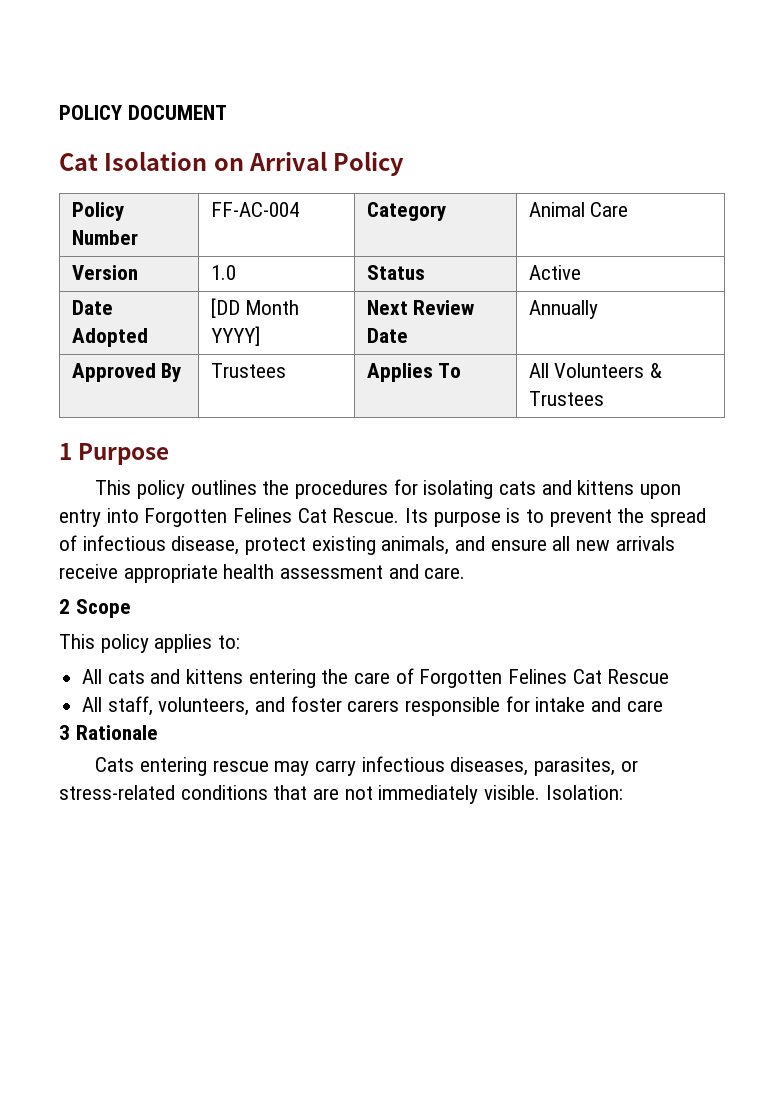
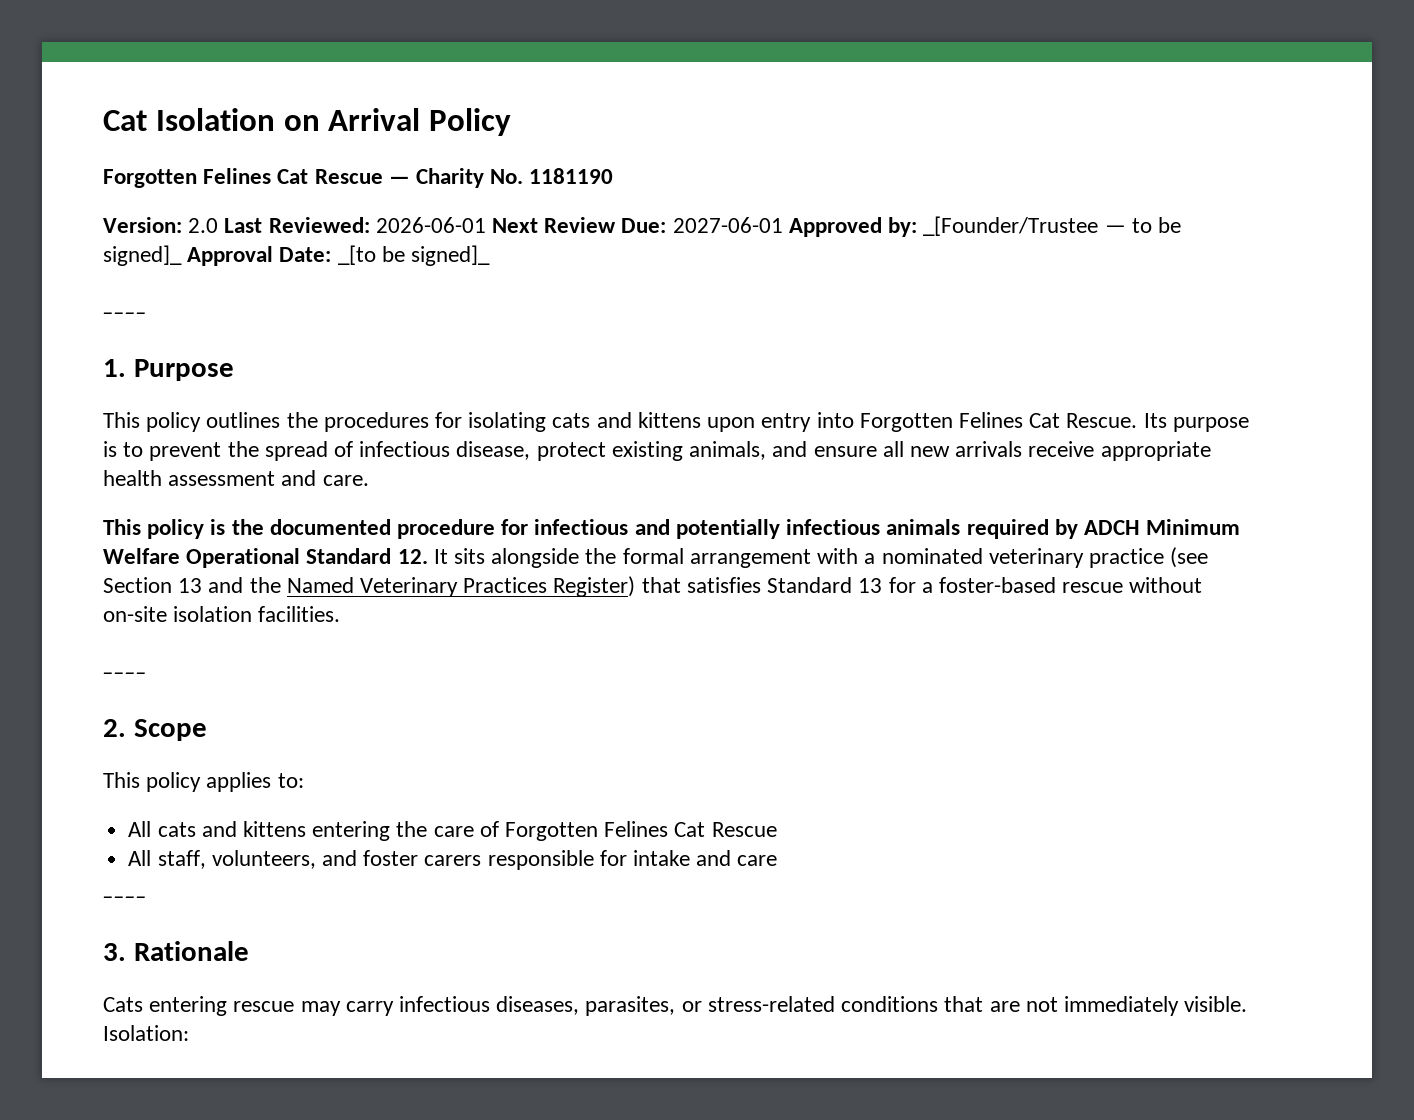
- POLICY DOCUMENT
- Policy Number | FF-AC-004 | Category | Animal Care
- Version | 1.0 | Status | Active
- Date Adopted | [DD Month YYYY] | Next Review Date | Annually
- Approved By | Trustees | Applies To | All Volunteers & Trustees
- 1 Purpose
+ Forgotten Felines Cat Rescue — Charity No. 1181190
+ Version: 2.0 Last Reviewed: 2026-06-01 Next Review Due: 2027-06-01 Approved by: _[Founder/Trustee — to be signed]_ Approval Date: _[to be signed]_
+ ____
+ 1. Purpose
- 2 Scope
+ This policy is the documented procedure for infectious and potentially infectious animals required by ADCH Minimum Welfare Operational Standard 12. It sits alongside the formal arrangement with a nominated veterinary practice (see Section 13 and the Named Veterinary Practices Register) that satisfies Standard 13 for a foster-based rescue without on-site isolation facilities.
+ ____
+ 2. Scope
  All staff, volunteers, and foster carers responsible for intake and care
- 3 Rationale
+ ____
+ 3. Rationale

